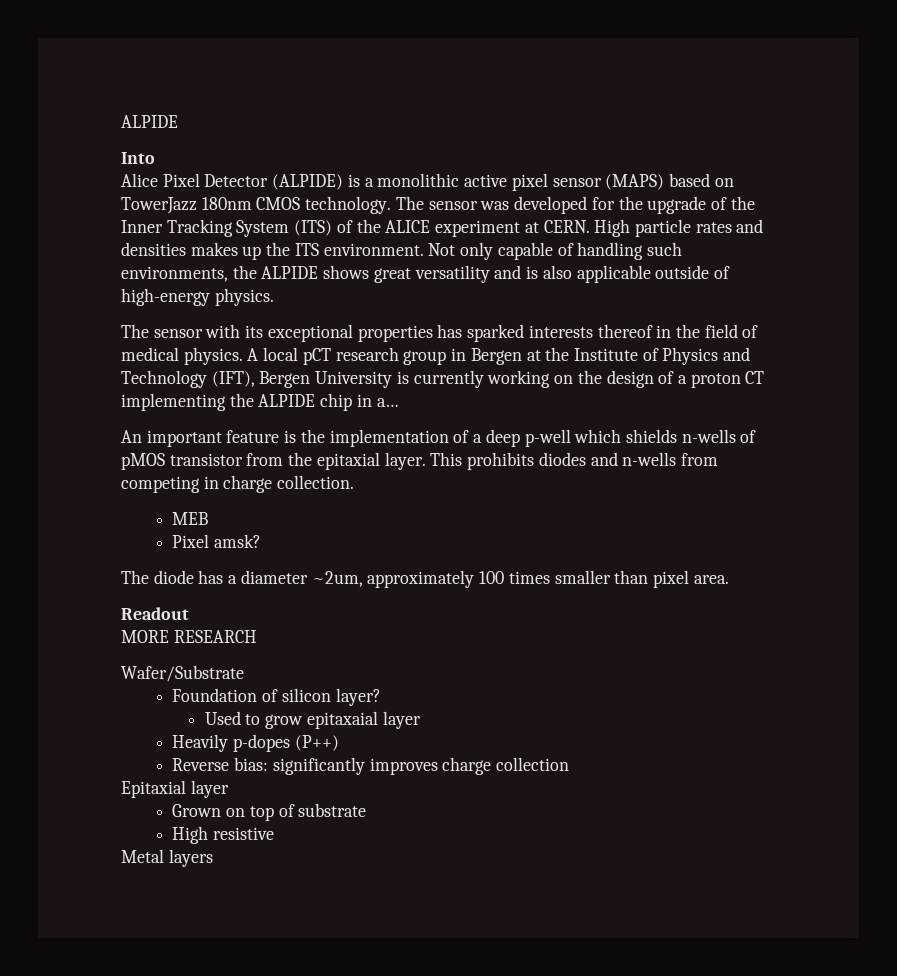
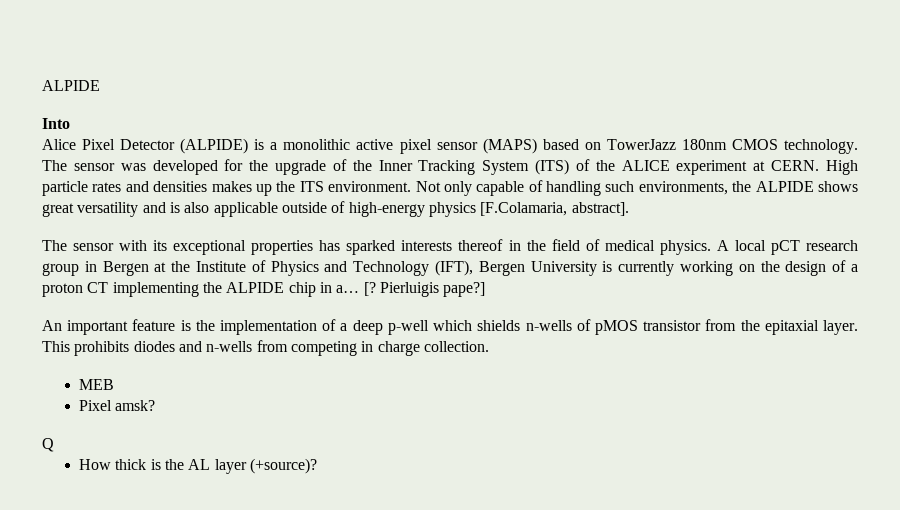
- Not only capable of handling such environments, the ALPIDE shows great versatility and is also applicable outside of high-energy physics.
+ Not only capable of handling such environments, the ALPIDE shows great versatility and is also applicable outside of high-energy physics [F.Colamaria, abstract].
+ [? Pierluigis pape?]
- The diode has a diameter ~2um, approximately 100 times smaller than pixel area.
- Readout
- MORE RESEARCH
- Wafer/Substrate
- Foundation of silicon layer?
- Used to grow epitaxaial layer
- Heavily p-dopes (P++)
- Reverse bias: significantly improves charge collection
- Epitaxial layer
- Grown on top of substrate
- High resistive
- Metal layers
+ Q
+ How thick is the AL layer (+source)?

